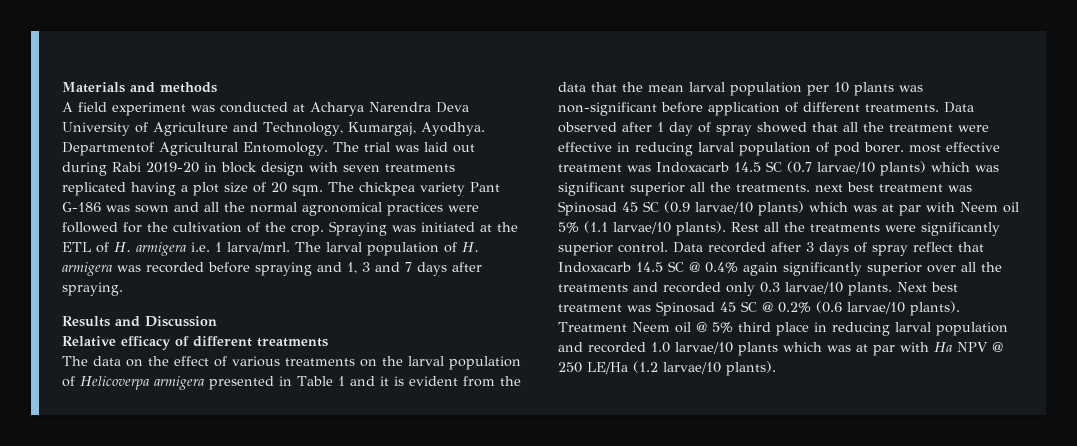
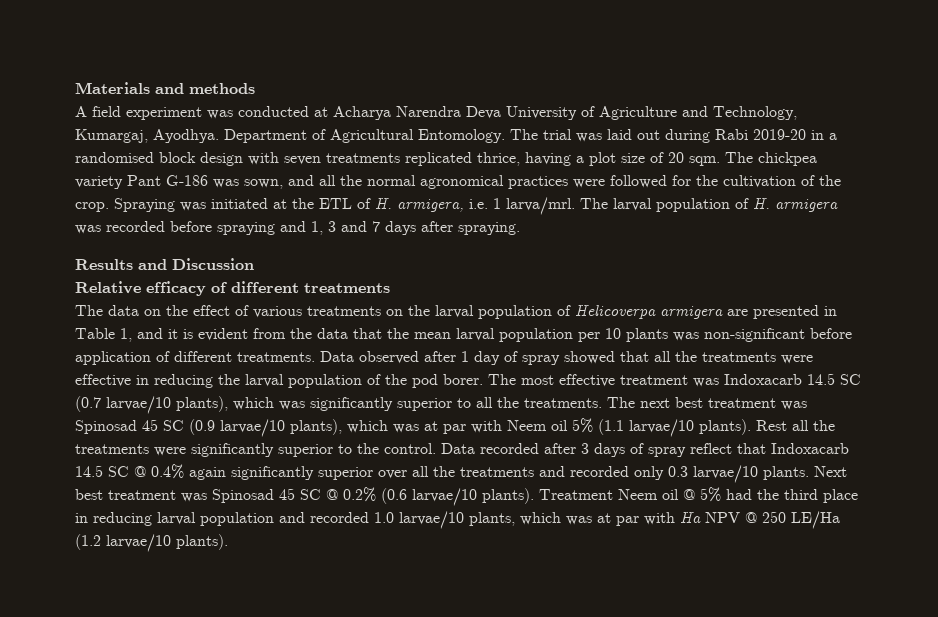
- Departmentof Agricultural Entomology.
+ Department of Agricultural Entomology.
- The trial was laid out during Rabi 2019-20 in block design with seven treatments replicated having a plot size of 20 sqm.
+ The trial was laid out during Rabi 2019-20 in a randomised block design with seven treatments replicated thrice, having a plot size of 20 sqm.
- The chickpea variety Pant G-186 was sown and all the normal agronomical practices were followed for the cultivation of the crop.
+ The chickpea variety Pant G-186 was sown, and all the normal agronomical practices were followed for the cultivation of the crop.
- Spraying was initiated at the ETL of H. armigera i.e. 1 larva/mrl.
+ Spraying was initiated at the ETL of H. armigera, i.e. 1 larva/mrl.
- The data on the effect of various treatments on the larval population of Helicoverpa armigera presented in Table 1 and it is evident from the data that the mean larval population per 10 plants was non-significant before application of different treatments.
+ The data on the effect of various treatments on the larval population of Helicoverpa armigera are presented in Table 1, and it is evident from the data that the mean larval population per 10 plants was non-significant before application of different treatments.
- Data observed after 1 day of spray showed that all the treatment were effective in reducing larval population of pod borer. most effective treatment was Indoxacarb 14.5 SC (0.7 larvae/10 plants) which was significant superior all the treatments. next best treatment was Spinosad 45 SC (0.9 larvae/10 plants) which was at par with Neem oil 5% (1.1 larvae/10 plants).
+ Data observed after 1 day of spray showed that all the treatments were effective in reducing the larval population of the pod borer. The most effective treatment was Indoxacarb 14.5 SC (0.7 larvae/10 plants), which was significantly superior to all the treatments. The next best treatment was Spinosad 45 SC (0.9 larvae/10 plants), which was at par with Neem oil 5% (1.1 larvae/10 plants).
- Rest all the treatments were significantly superior control.
+ Rest all the treatments were significantly superior to the control.
- Treatment Neem oil @ 5% third place in reducing larval population and recorded 1.0 larvae/10 plants which was at par with Ha NPV @ 250 LE/Ha (1.2 larvae/10 plants).
+ Treatment Neem oil @ 5% had the third place in reducing larval population and recorded 1.0 larvae/10 plants, which was at par with Ha NPV @ 250 LE/Ha (1.2 larvae/10 plants).

